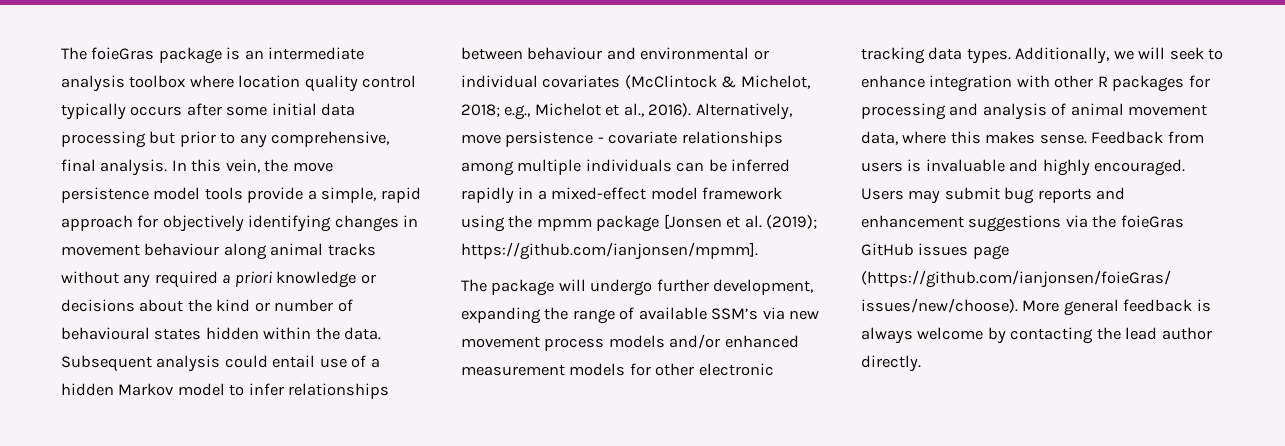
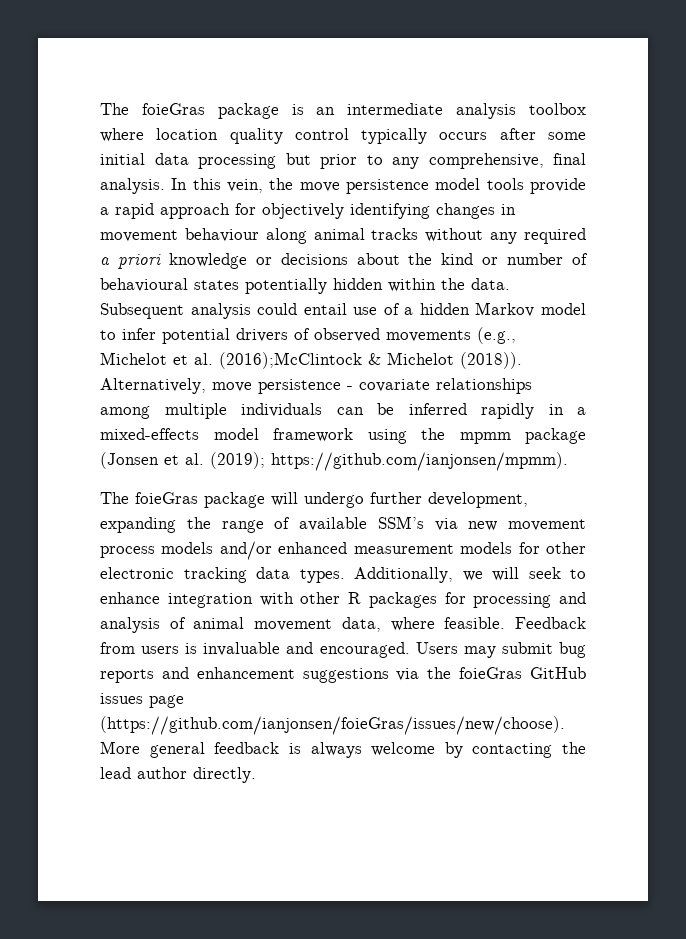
- In this vein, the move persistence model tools provide a simple, rapid approach for objectively identifying changes in movement behaviour along animal tracks without any required a priori knowledge or decisions about the kind or number of behavioural states hidden within the data.
+ In this vein, the move persistence model tools provide a rapid approach for objectively identifying changes in movement behaviour along animal tracks without any required a priori knowledge or decisions about the kind or number of behavioural states potentially hidden within the data.
- Subsequent analysis could entail use of a hidden Markov model to infer relationships between behaviour and environmental or individual covariates (McClintock & Michelot, 2018; e.g., Michelot et al., 2016).
+ Subsequent analysis could entail use of a hidden Markov model to infer potential drivers of observed movements (e.g., Michelot et al. (2016);McClintock & Michelot (2018)).
- Alternatively, move persistence - covariate relationships among multiple individuals can be inferred rapidly in a mixed-effect model framework using the mpmm package [Jonsen et al. (2019); https://github.com/ianjonsen/mpmm].
- The package will undergo further development, expanding the range of available SSM’s via new movement process models and/or enhanced measurement models for other electronic tracking data types.
+ Alternatively, move persistence - covariate relationships among multiple individuals can be inferred rapidly in a mixed-effects model framework using the mpmm package (Jonsen et al. (2019); https://github.com/ianjonsen/mpmm).
+ The foieGras package will undergo further development, expanding the range of available SSM’s via new movement process models and/or enhanced measurement models for other electronic tracking data types.
- Additionally, we will seek to enhance integration with other R packages for processing and analysis of animal movement data, where this makes sense.
+ Additionally, we will seek to enhance integration with other R packages for processing and analysis of animal movement data, where feasible.
- Feedback from users is invaluable and highly encouraged.
+ Feedback from users is invaluable and encouraged.

